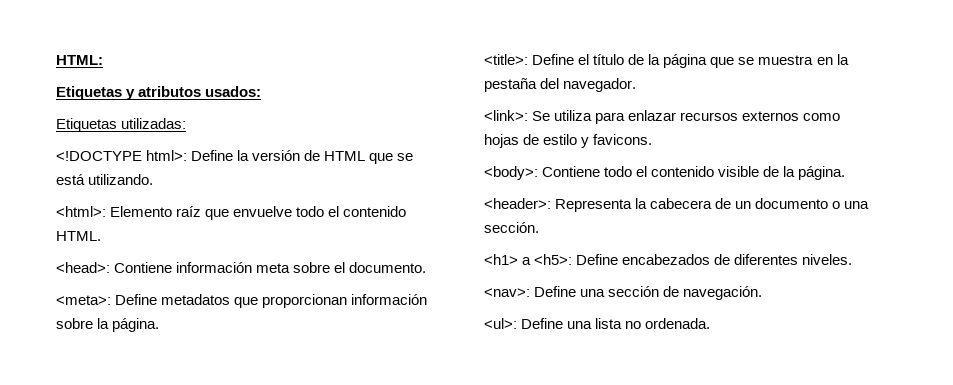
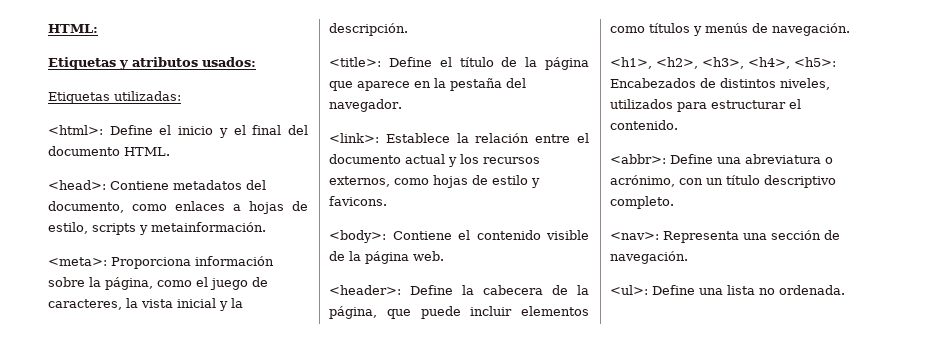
- <!DOCTYPE html>: Define la versión de HTML que se está utilizando.
- <html>: Elemento raíz que envuelve todo el contenido HTML.
- <head>: Contiene información meta sobre el documento.
- <meta>: Define metadatos que proporcionan información sobre la página.
+ <html>: Define el inicio y el final del documento HTML.
+ <head>: Contiene metadatos del documento, como enlaces a hojas de estilo, scripts y metainformación.
+ <meta>: Proporciona información sobre la página, como el juego de caracteres, la vista inicial y la descripción.
- <title>: Define el título de la página que se muestra en la pestaña del navegador.
+ <title>: Define el título de la página que aparece en la pestaña del navegador.
- <link>: Se utiliza para enlazar recursos externos como hojas de estilo y favicons.
+ <link>: Establece la relación entre el documento actual y los recursos externos, como hojas de estilo y favicons.
- <body>: Contiene todo el contenido visible de la página.
+ <body>: Contiene el contenido visible de la página web.
- <header>: Representa la cabecera de un documento o una sección.
- <h1> a <h5>: Define encabezados de diferentes niveles.
+ <header>: Define la cabecera de la página, que puede incluir elementos como títulos y menús de navegación.
+ <h1>, <h2>, <h3>, <h4>, <h5>: Encabezados de distintos niveles, utilizados para estructurar el contenido.
+ <abbr>: Define una abreviatura o acrónimo, con un título descriptivo completo.
- <nav>: Define una sección de navegación.
+ <nav>: Representa una sección de navegación.

